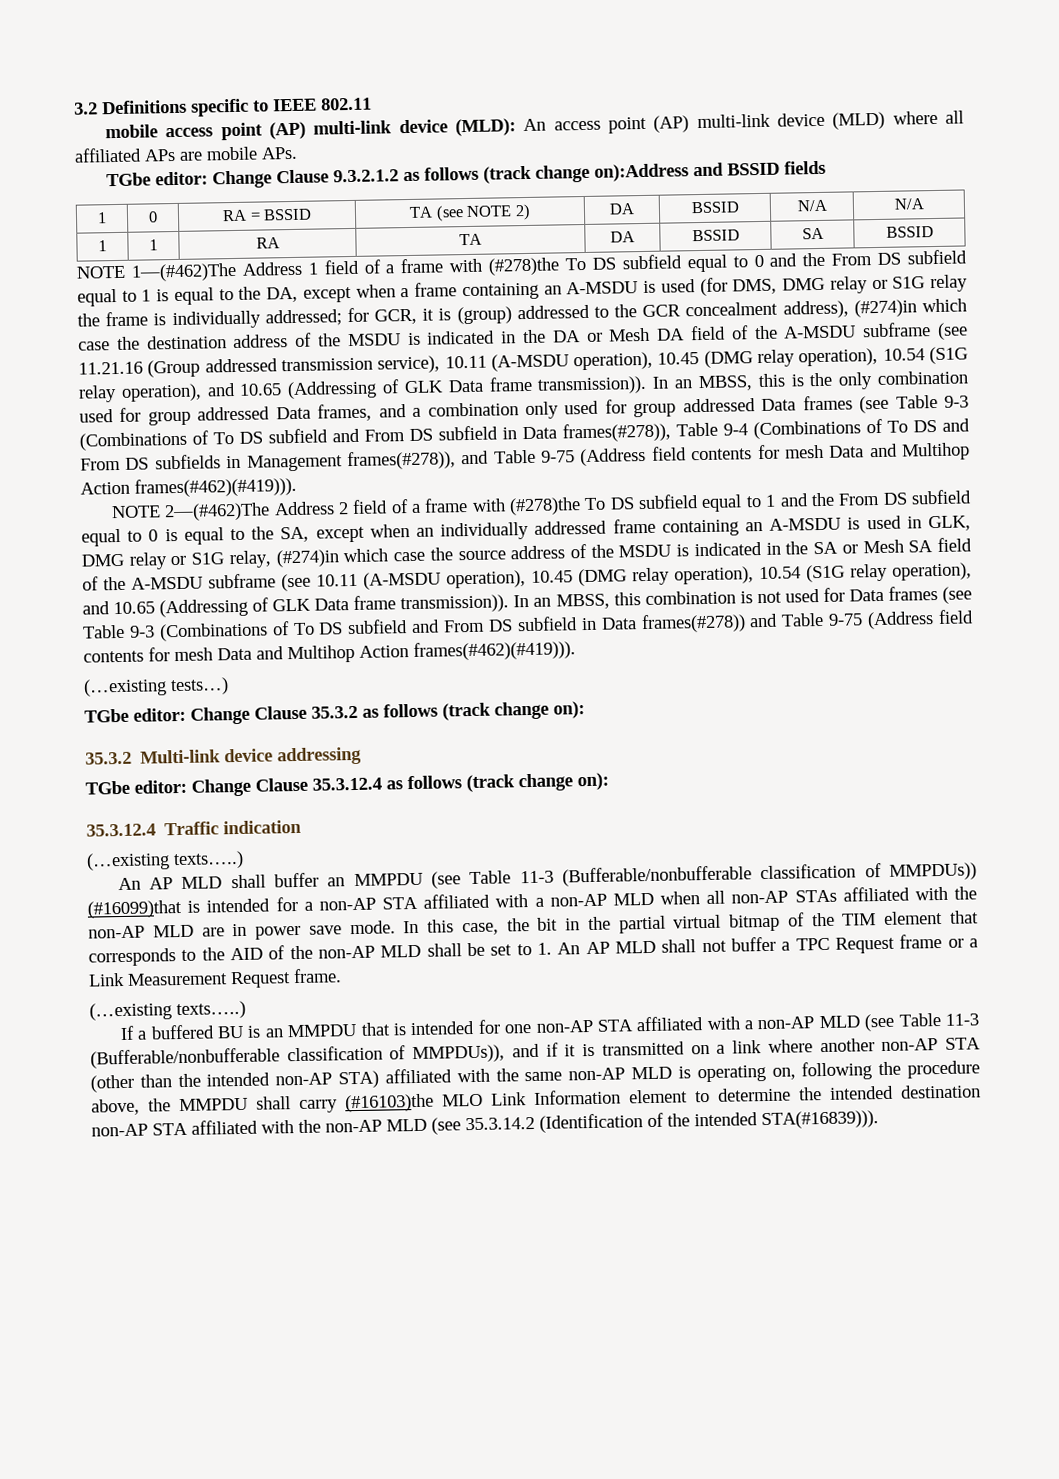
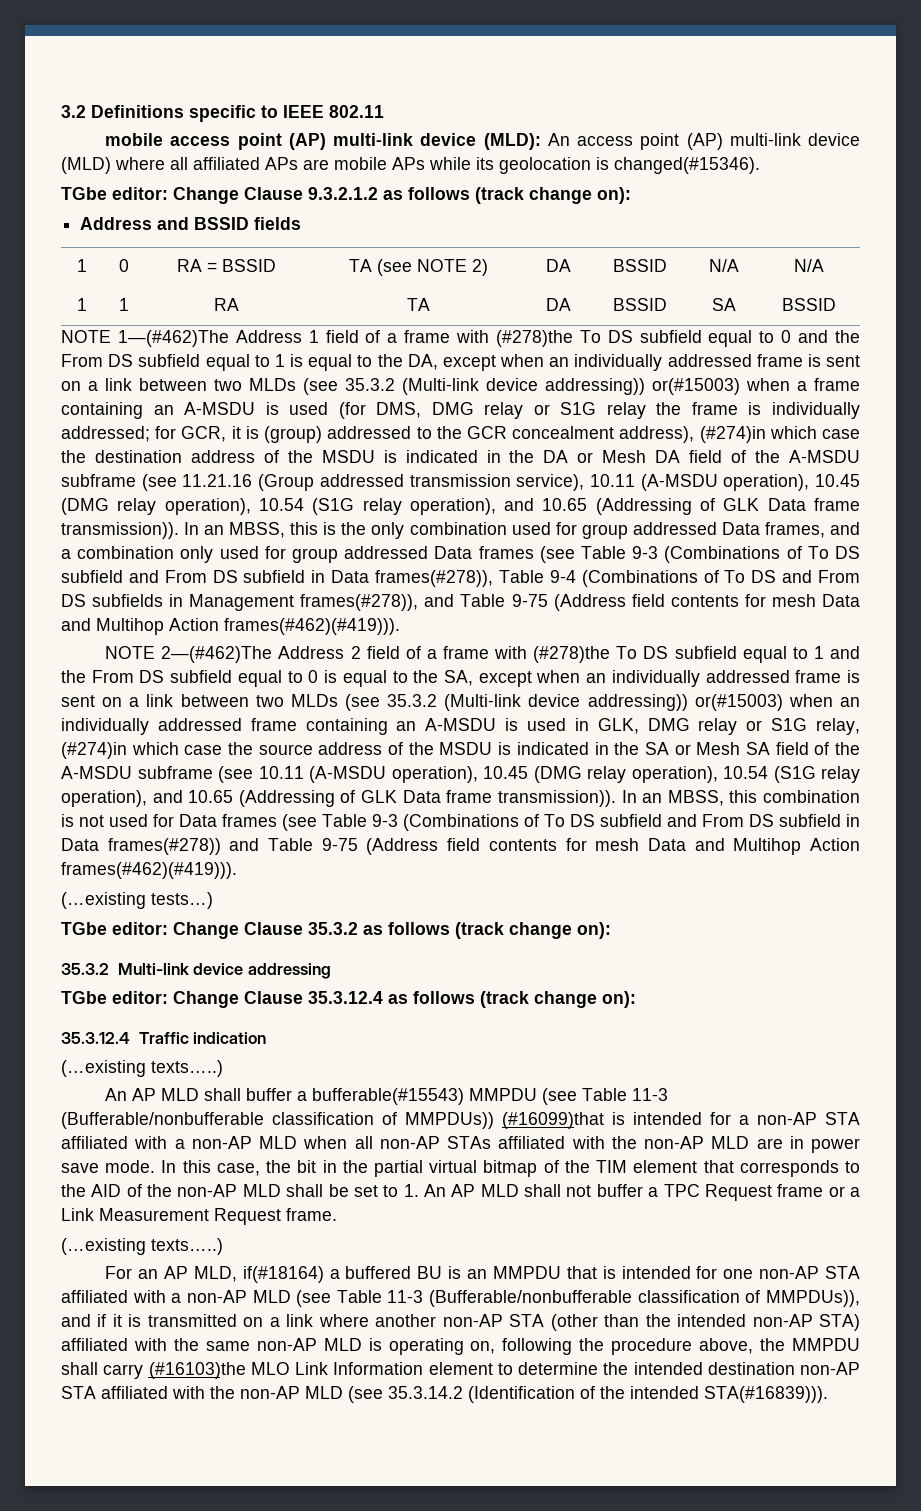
- mobile access point (AP) multi-link device (MLD): An access point (AP) multi-link device (MLD) where all affiliated APs are mobile APs.
+ mobile access point (AP) multi-link device (MLD): An access point (AP) multi-link device (MLD) where all affiliated APs are mobile APs while its geolocation is changed(#15346).
- TGbe editor: Change Clause 9.3.2.1.2 as follows (track change on):Address and BSSID fields
+ TGbe editor: Change Clause 9.3.2.1.2 as follows (track change on):
+ Address and BSSID fields
- NOTE 1—(#462)The Address 1 field of a frame with (#278)the To DS subfield equal to 0 and the From DS subfield equal to 1 is equal to the DA, except when a frame containing an A-MSDU is used (for DMS, DMG relay or S1G relay the frame is individually addressed;
+ NOTE 1—(#462)The Address 1 field of a frame with (#278)the To DS subfield equal to 0 and the From DS subfield equal to 1 is equal to the DA, except when an individually addressed frame is sent on a link between two MLDs (see 35.3.2 (Multi-link device addressing)) or(#15003) when a frame containing an A-MSDU is used (for DMS, DMG relay or S1G relay the frame is individually addressed;
- NOTE 2—(#462)The Address 2 field of a frame with (#278)the To DS subfield equal to 1 and the From DS subfield equal to 0 is equal to the SA, except when an individually addressed frame containing an A-MSDU is used in GLK, DMG relay or S1G relay, (#274)in which case the source address of the MSDU is indicated in the SA or Mesh SA field of the A-MSDU subframe (see 10.11 (A-MSDU operation), 10.45 (DMG relay operation), 10.54 (S1G relay operation), and 10.65 (Addressing of GLK Data frame transmission)).
+ NOTE 2—(#462)The Address 2 field of a frame with (#278)the To DS subfield equal to 1 and the From DS subfield equal to 0 is equal to the SA, except when an individually addressed frame is sent on a link between two MLDs (see 35.3.2 (Multi-link device addressing)) or(#15003) when an individually addressed frame containing an A-MSDU is used in GLK, DMG relay or S1G relay, (#274)in which case the source address of the MSDU is indicated in the SA or Mesh SA field of the A-MSDU subframe (see 10.11 (A-MSDU operation), 10.45 (DMG relay operation), 10.54 (S1G relay operation), and 10.65 (Addressing of GLK Data frame transmission)).
- An AP MLD shall buffer an MMPDU (see Table 11-3 (Bufferable/nonbufferable classification of MMPDUs)) (#16099)that is intended for a non-AP STA affiliated with a non-AP MLD when all non-AP STAs affiliated with the non-AP MLD are in power save mode.
+ An AP MLD shall buffer a bufferable(#15543) MMPDU (see Table 11-3 (Bufferable/nonbufferable classification of MMPDUs)) (#16099)that is intended for a non-AP STA affiliated with a non-AP MLD when all non-AP STAs affiliated with the non-AP MLD are in power save mode.
- If a buffered BU is an MMPDU that is intended for one non-AP STA affiliated with a non-AP MLD (see Table 11-3 (Bufferable/nonbufferable classification of MMPDUs)), and if it is transmitted on a link where another non-AP STA (other than the intended non-AP STA) affiliated with the same non-AP MLD is operating on, following the procedure above, the MMPDU shall carry (#16103)the MLO Link Information element to determine the intended destination non-AP STA affiliated with the non-AP MLD (see 35.3.14.2 (Identification of the intended STA(#16839))).
+ For an AP MLD, if(#18164) a buffered BU is an MMPDU that is intended for one non-AP STA affiliated with a non-AP MLD (see Table 11-3 (Bufferable/nonbufferable classification of MMPDUs)), and if it is transmitted on a link where another non-AP STA (other than the intended non-AP STA) affiliated with the same non-AP MLD is operating on, following the procedure above, the MMPDU shall carry (#16103)the MLO Link Information element to determine the intended destination non-AP STA affiliated with the non-AP MLD (see 35.3.14.2 (Identification of the intended STA(#16839))).

